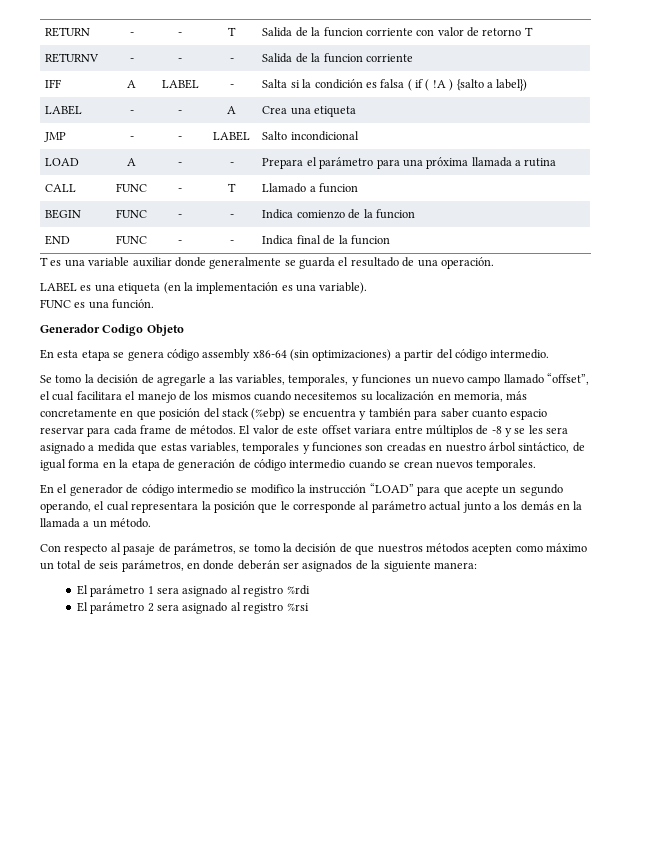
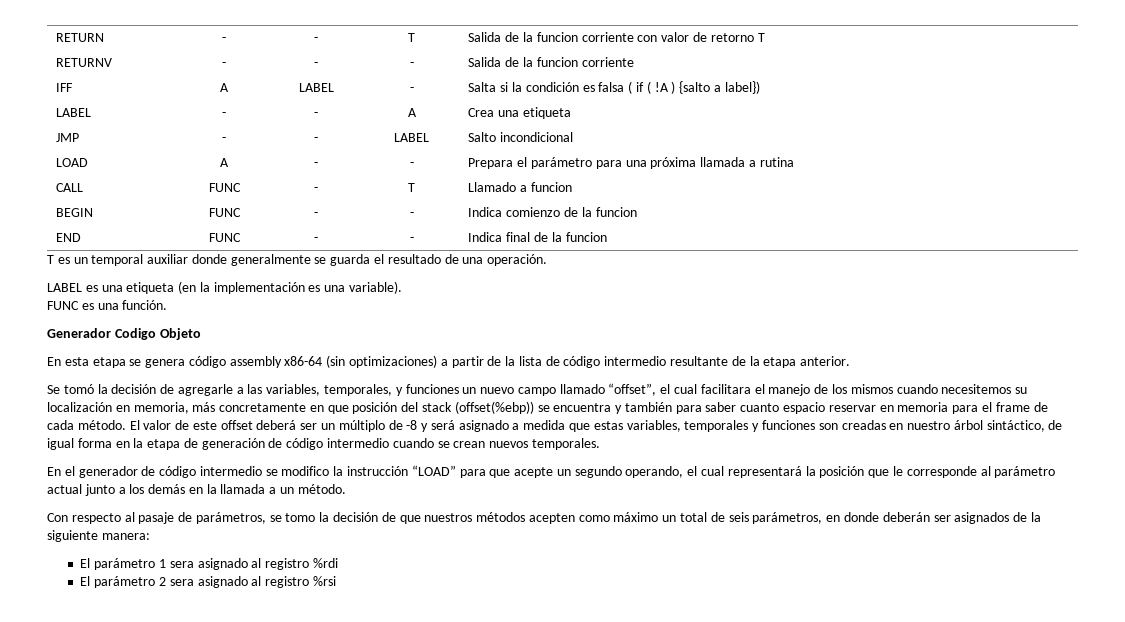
- T es una variable auxiliar donde generalmente se guarda el resultado de una operación.
+ T es un temporal auxiliar donde generalmente se guarda el resultado de una operación.
- En esta etapa se genera código assembly x86-64 (sin optimizaciones) a partir del código intermedio.
+ En esta etapa se genera código assembly x86-64 (sin optimizaciones) a partir de la lista de código intermedio resultante de la etapa anterior.
- Se tomo la decisión de agregarle a las variables, temporales, y funciones un nuevo campo llamado “offset”, el cual facilitara el manejo de los mismos cuando necesitemos su localización en memoria, más concretamente en que posición del stack (%ebp) se encuentra y también para saber cuanto espacio reservar para cada frame de métodos.
+ Se tomó la decisión de agregarle a las variables, temporales, y funciones un nuevo campo llamado “offset”, el cual facilitara el manejo de los mismos cuando necesitemos su localización en memoria, más concretamente en que posición del stack (offset(%ebp)) se encuentra y también para saber cuanto espacio reservar en memoria para el frame de cada método.
- El valor de este offset variara entre múltiplos de -8 y se les sera asignado a medida que estas variables, temporales y funciones son creadas en nuestro árbol sintáctico, de igual forma en la etapa de generación de código intermedio cuando se crean nuevos temporales.
+ El valor de este offset deberá ser un múltiplo de -8 y será asignado a medida que estas variables, temporales y funciones son creadas en nuestro árbol sintáctico, de igual forma en la etapa de generación de código intermedio cuando se crean nuevos temporales.
- En el generador de código intermedio se modifico la instrucción “LOAD” para que acepte un segundo operando, el cual representara la posición que le corresponde al parámetro actual junto a los demás en la llamada a un método.
+ En el generador de código intermedio se modifico la instrucción “LOAD” para que acepte un segundo operando, el cual representará la posición que le corresponde al parámetro actual junto a los demás en la llamada a un método.

